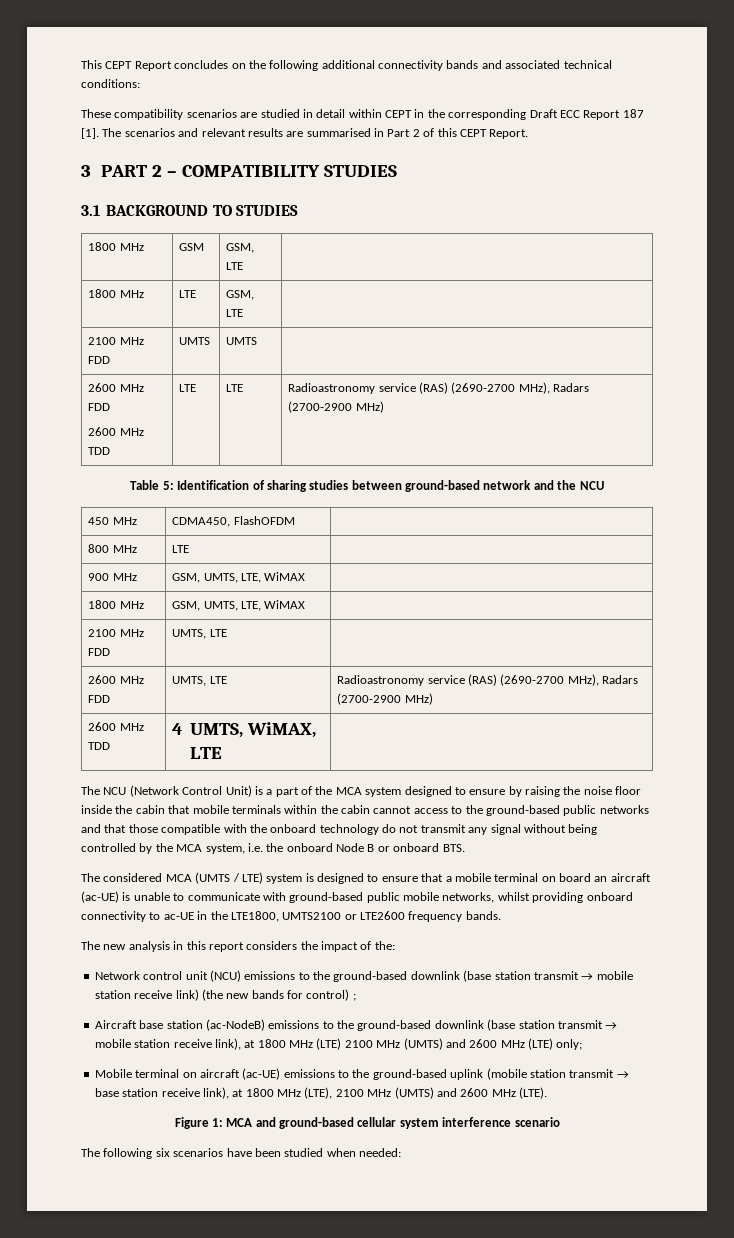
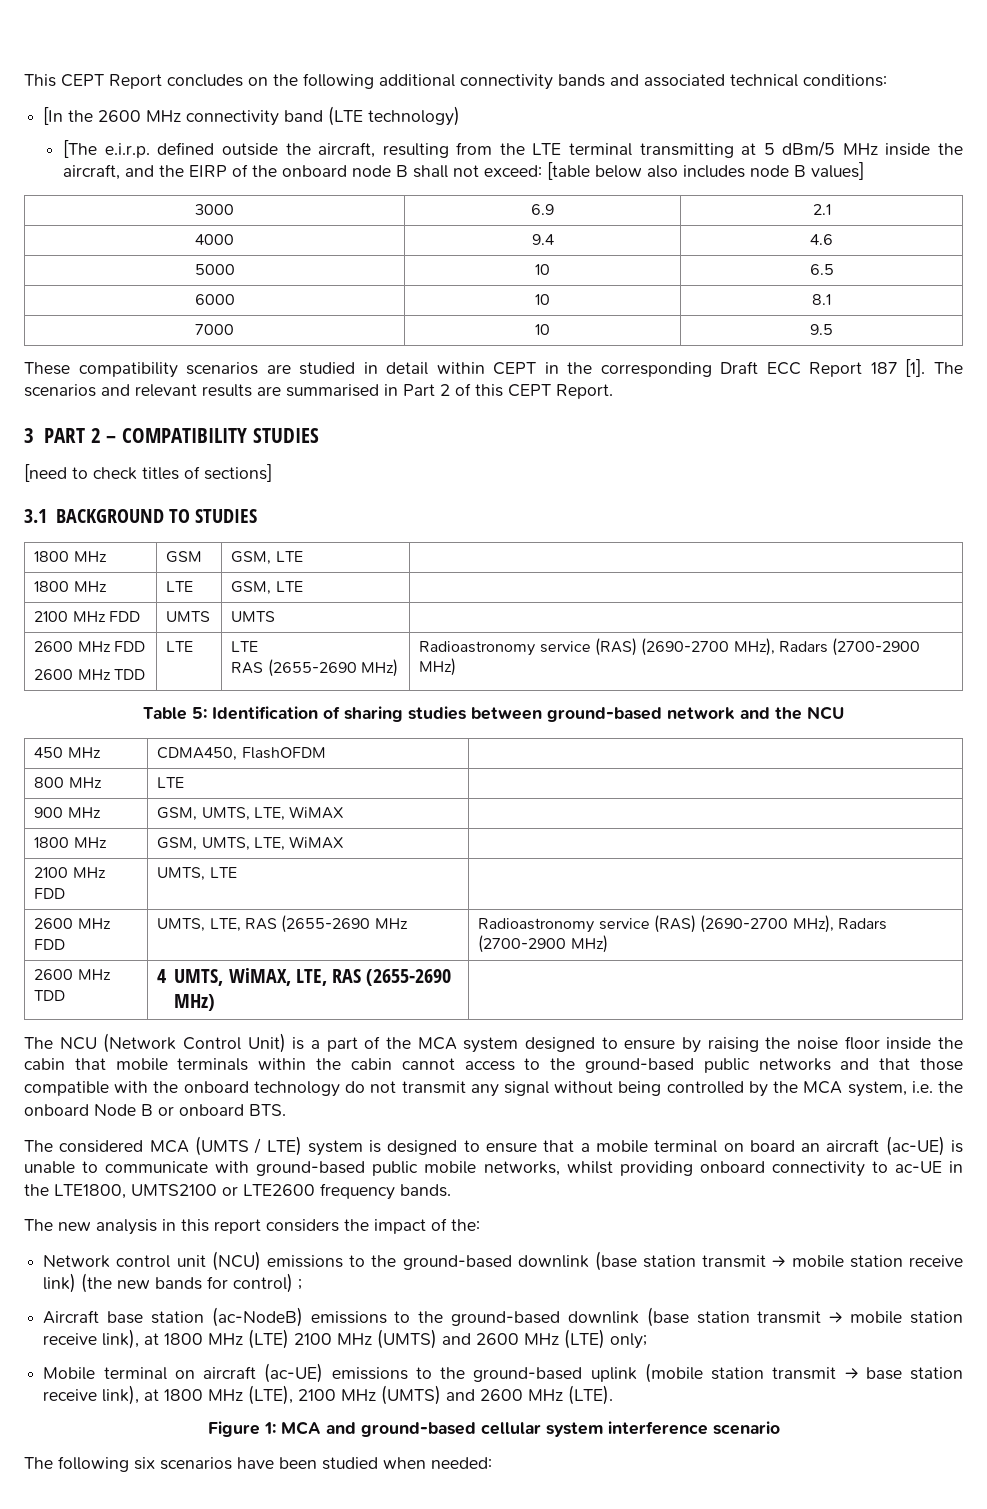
+ [In the 2600 MHz connectivity band (LTE technology)
+ [The e.i.r.p. defined outside the aircraft, resulting from the LTE terminal transmitting at 5 dBm/5 MHz inside the aircraft, and the EIRP of the onboard node B shall not exceed: [table below also includes node B values]
+ 3000 | 6.9 | 2.1
+ 4000 | 9.4 | 4.6
+ 5000 | 10 | 6.5
+ 6000 | 10 | 8.1
+ 7000 | 10 | 9.5
+ [need to check titles of sections]
  2100 MHz FDD | UMTS | UMTS |
  2600 MHz FDD
- 2600 MHz TDD | LTE | LTE | Radioastronomy service (RAS) (2690-2700 MHz), Radars (2700-2900 MHz)
+ 2600 MHz TDD | LTE | LTE
+ RAS (2655-2690 MHz) | Radioastronomy service (RAS) (2690-2700 MHz), Radars (2700-2900 MHz)
- 2600 MHz FDD | UMTS, LTE | Radioastronomy service (RAS) (2690-2700 MHz), Radars (2700-2900 MHz)
+ 2600 MHz FDD | UMTS, LTE, RAS (2655-2690 MHz | Radioastronomy service (RAS) (2690-2700 MHz), Radars (2700-2900 MHz)
- 2600 MHz TDD | 4 UMTS, WiMAX, LTE |
+ 2600 MHz TDD | 4 UMTS, WiMAX, LTE, RAS (2655-2690 MHz) |

